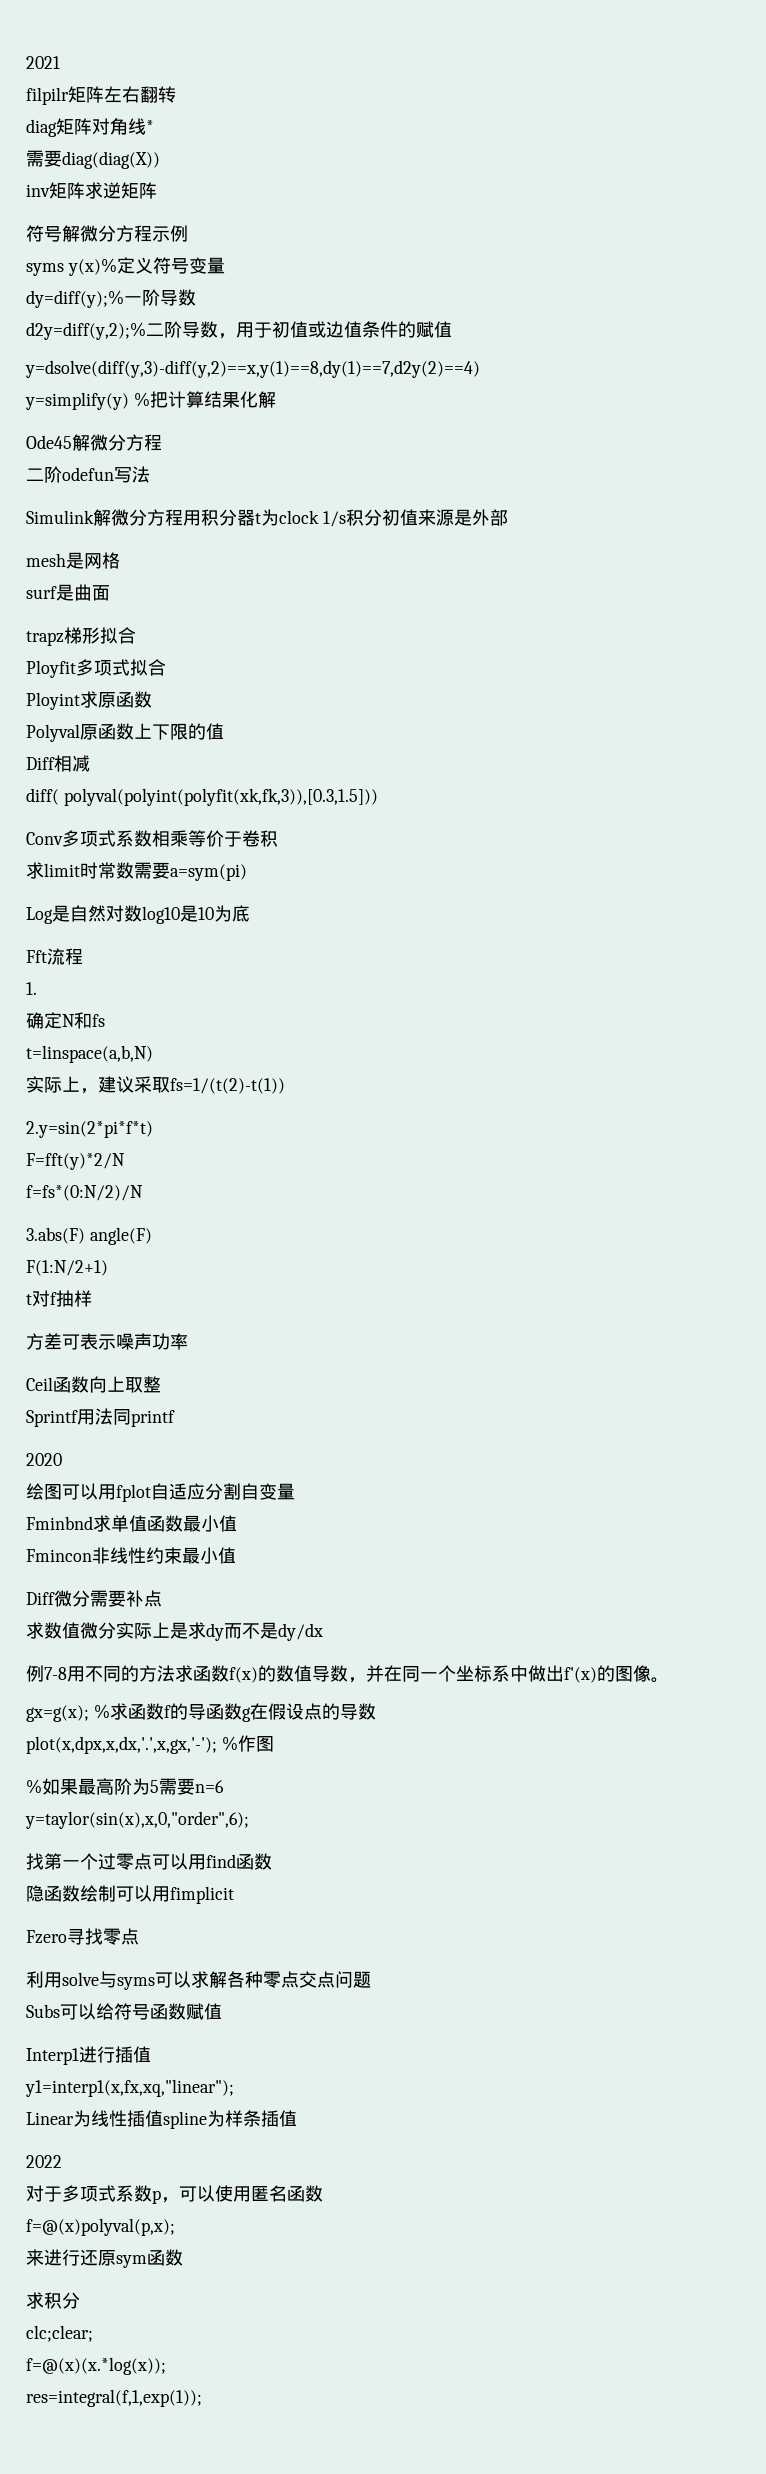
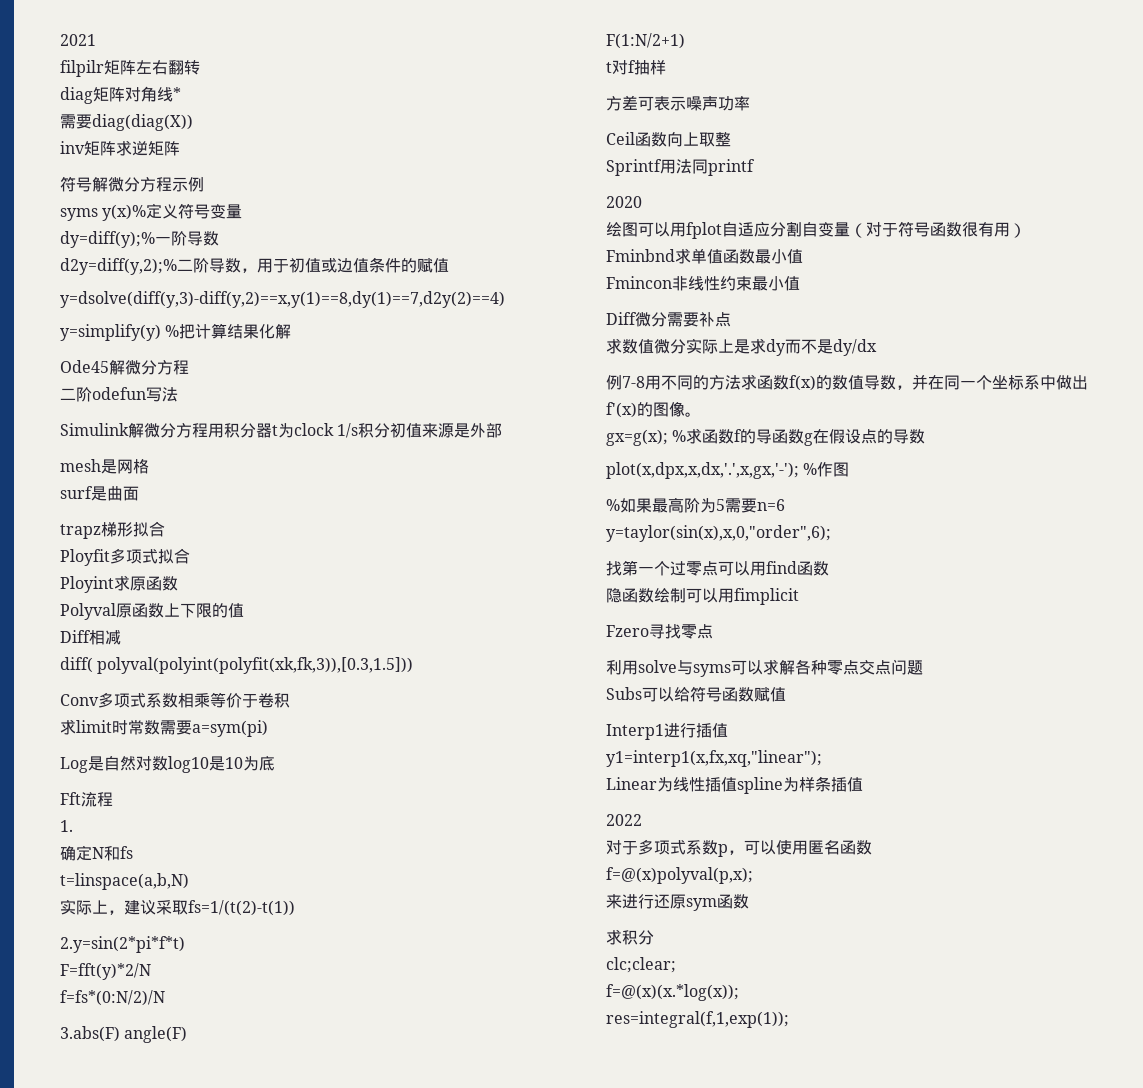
- 绘图可以用fplot自适应分割自变量
+ 绘图可以用fplot自适应分割自变量（对于符号函数很有用）

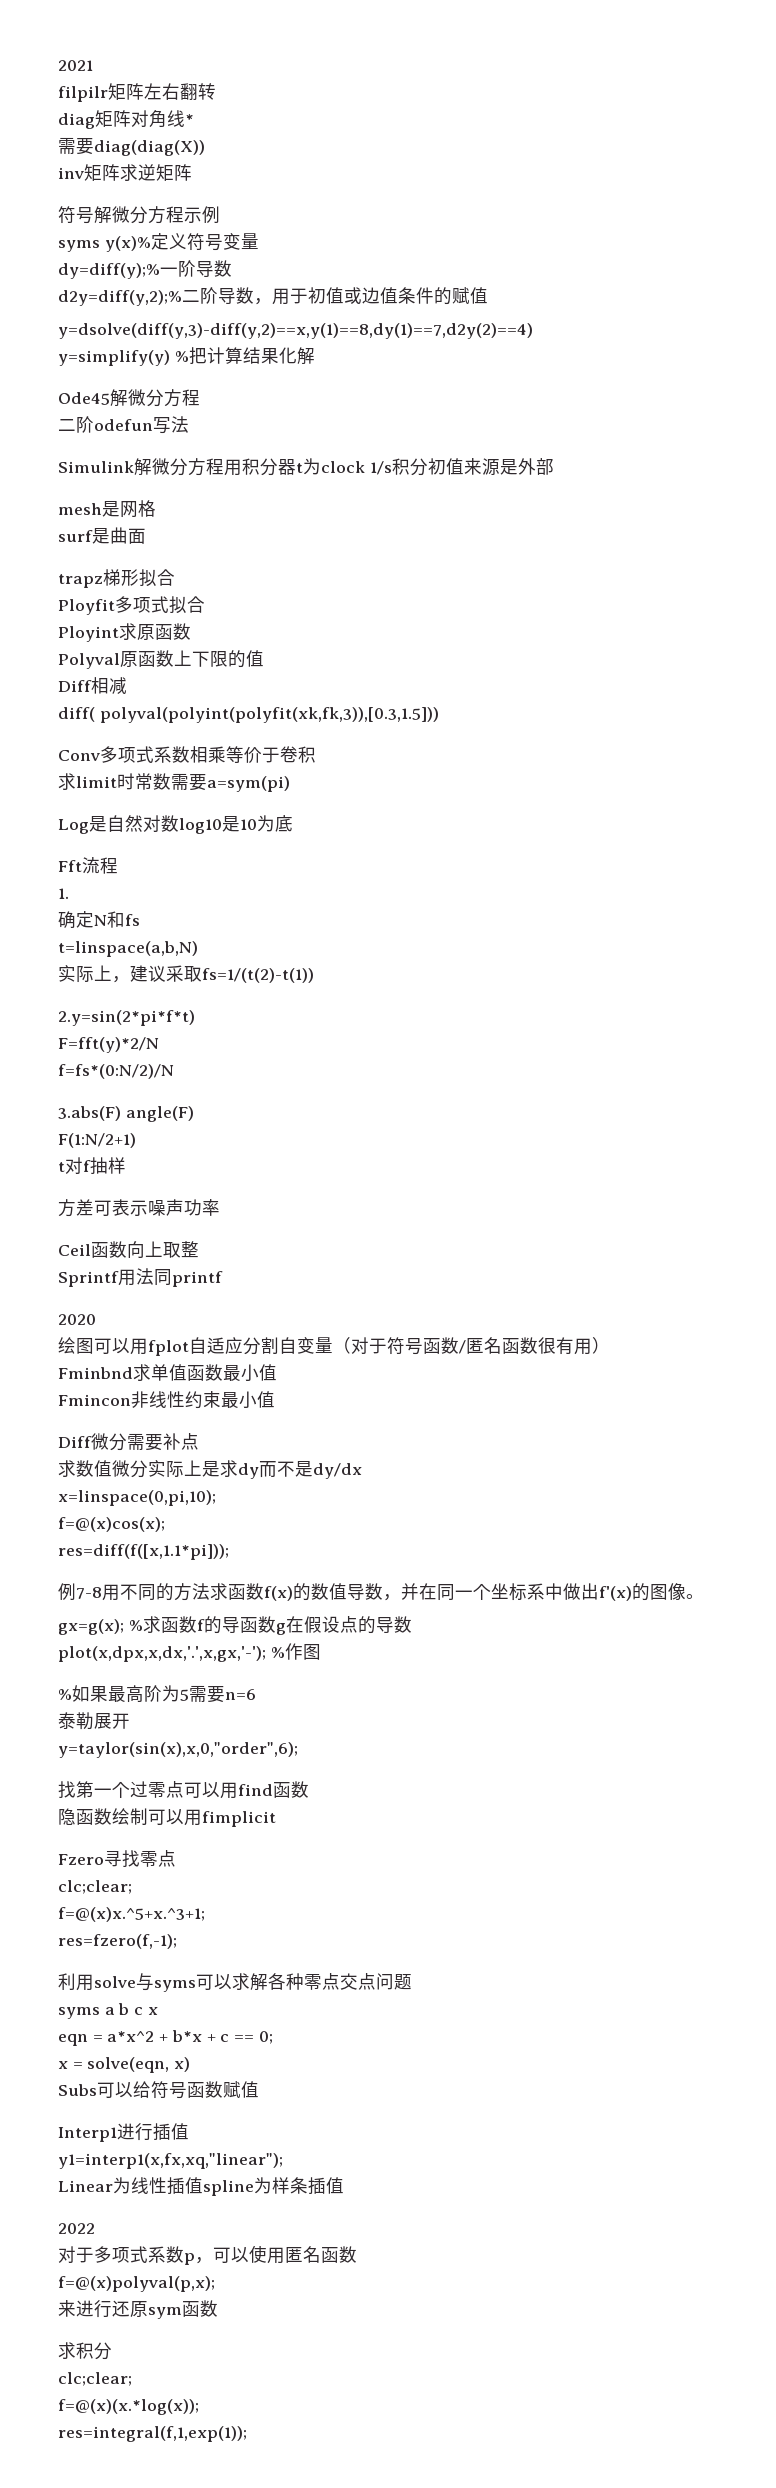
- 绘图可以用fplot自适应分割自变量（对于符号函数很有用）
+ 绘图可以用fplot自适应分割自变量（对于符号函数/匿名函数很有用）
+ x=linspace(0,pi,10);
+ f=@(x)cos(x);
+ res=diff(f([x,1.1*pi]));
+ 泰勒展开
  Fzero寻找零点
+ clc;clear;
+ f=@(x)x.^5+x.^3+1;
+ res=fzero(f,-1);
+ syms a b c x
+ eqn = a*x^2 + b*x + c == 0;
+ x = solve(eqn, x)

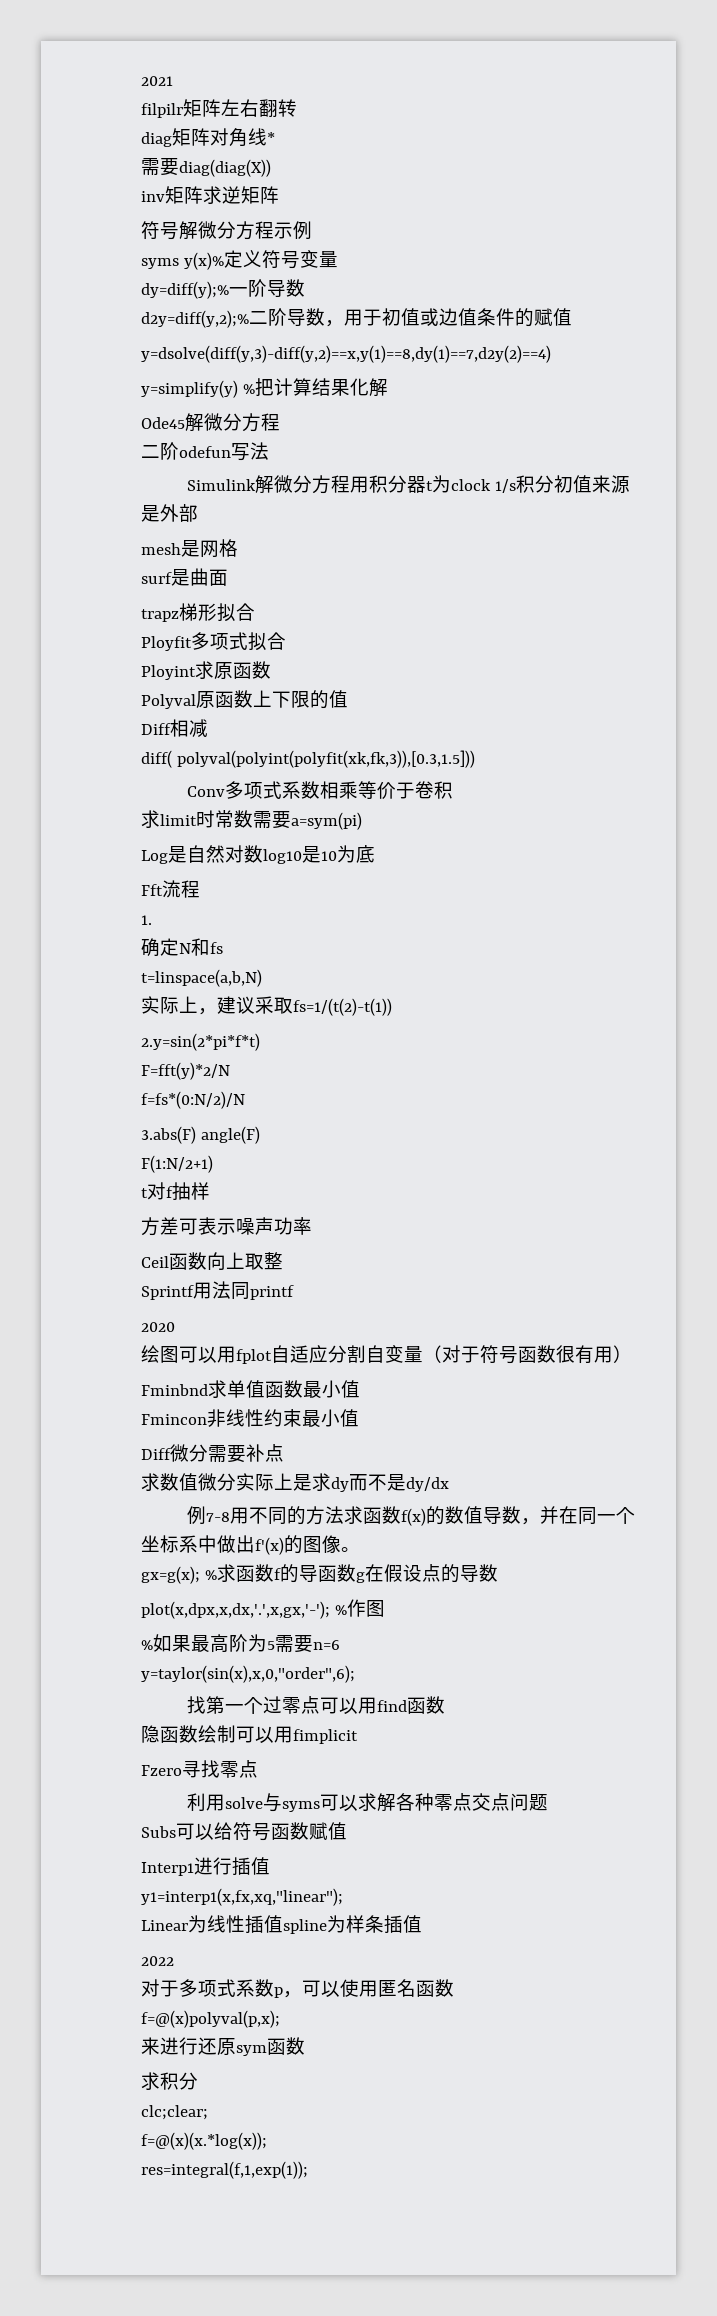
- 绘图可以用fplot自适应分割自变量（对于符号函数/匿名函数很有用）
+ 绘图可以用fplot自适应分割自变量（对于符号函数很有用）
- x=linspace(0,pi,10);
- f=@(x)cos(x);
- res=diff(f([x,1.1*pi]));
- 泰勒展开
  Fzero寻找零点
- clc;clear;
- f=@(x)x.^5+x.^3+1;
- res=fzero(f,-1);
- syms a b c x
- eqn = a*x^2 + b*x + c == 0;
- x = solve(eqn, x)

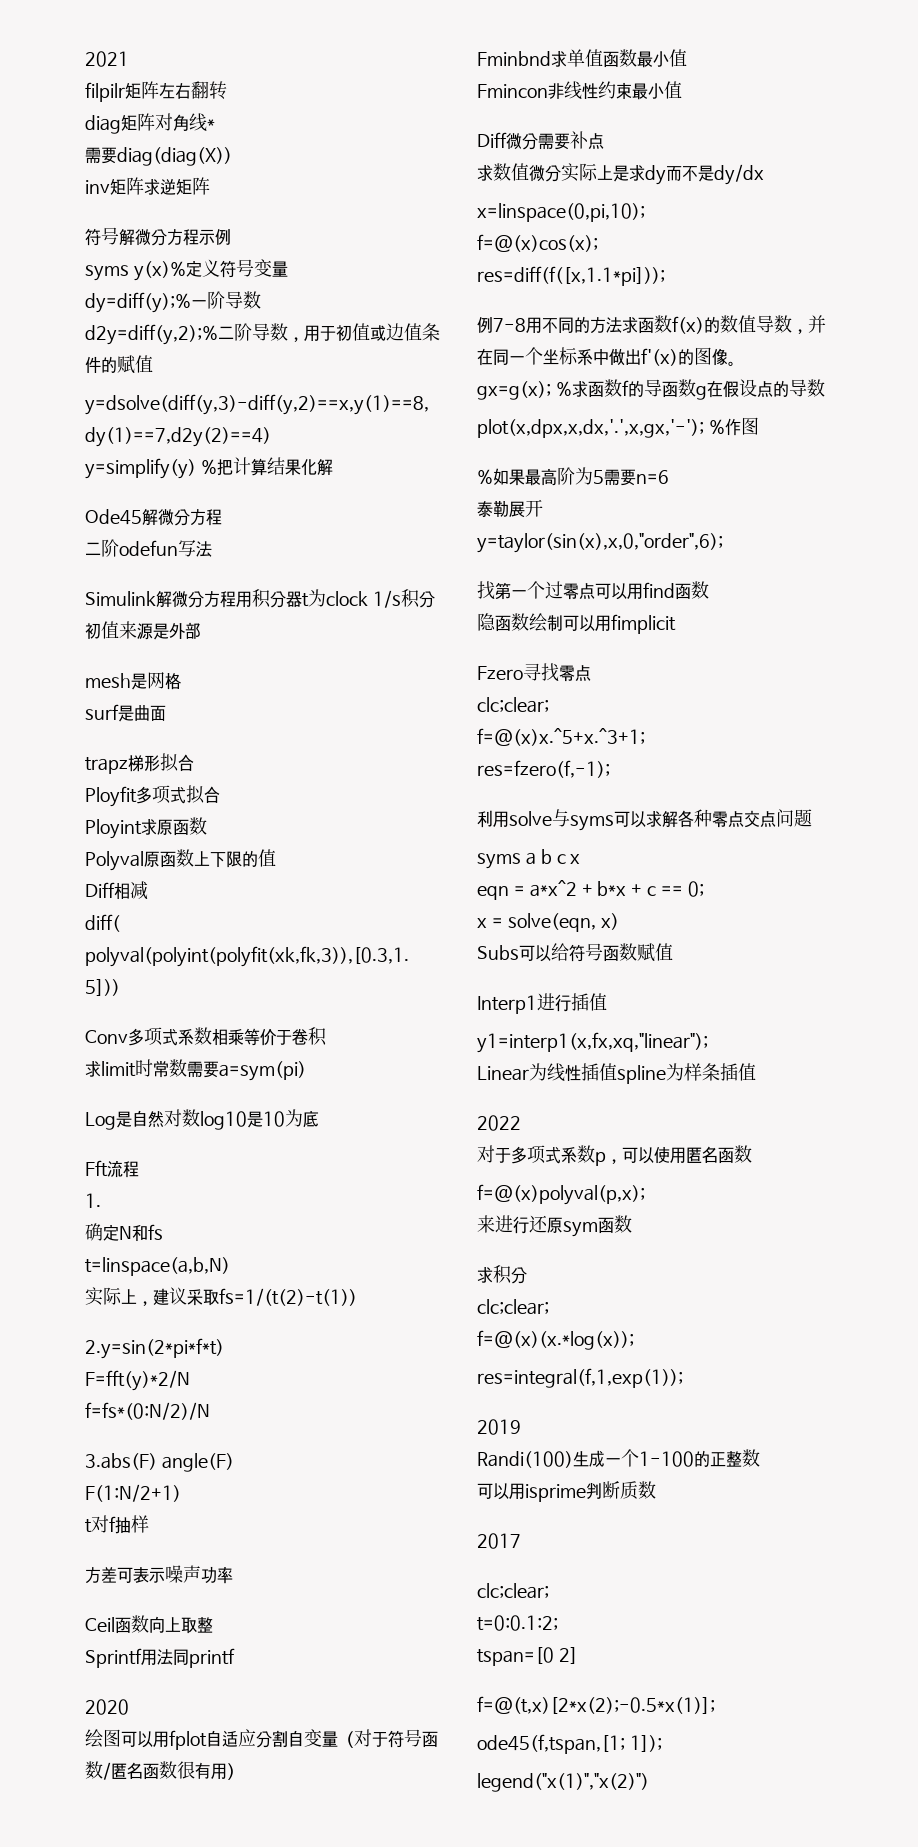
- 绘图可以用fplot自适应分割自变量（对于符号函数很有用）
+ 绘图可以用fplot自适应分割自变量（对于符号函数/匿名函数很有用）
+ x=linspace(0,pi,10);
+ f=@(x)cos(x);
+ res=diff(f([x,1.1*pi]));
+ 泰勒展开
  Fzero寻找零点
+ clc;clear;
+ f=@(x)x.^5+x.^3+1;
+ res=fzero(f,-1);
+ syms a b c x
+ eqn = a*x^2 + b*x + c == 0;
+ x = solve(eqn, x)
+ 2019
+ Randi(100)生成一个1-100的正整数
+ 可以用isprime判断质数
+ 2017
+ clc;clear;
+ t=0:0.1:2;
+ tspan=[0 2]
+ f=@(t,x)[2*x(2);-0.5*x(1)];
+ ode45(f,tspan,[1; 1]);
+ legend("x(1)","x(2)")

